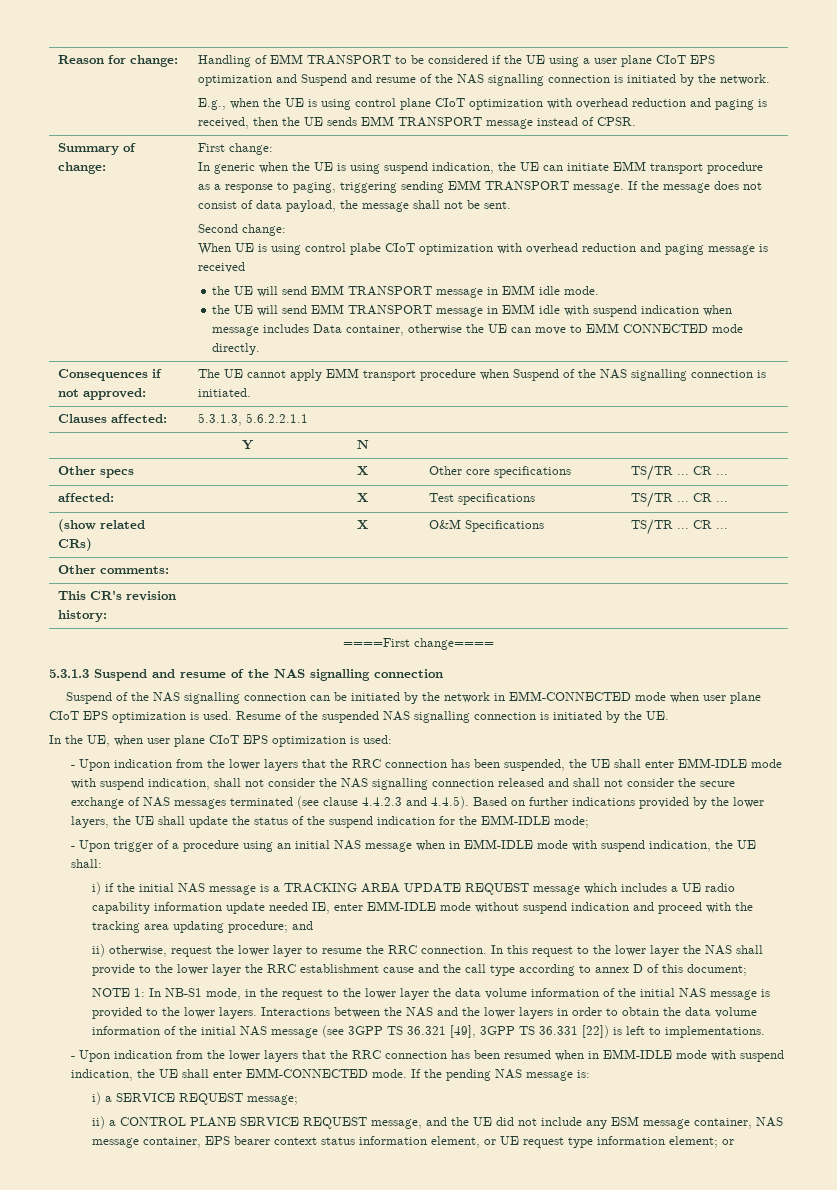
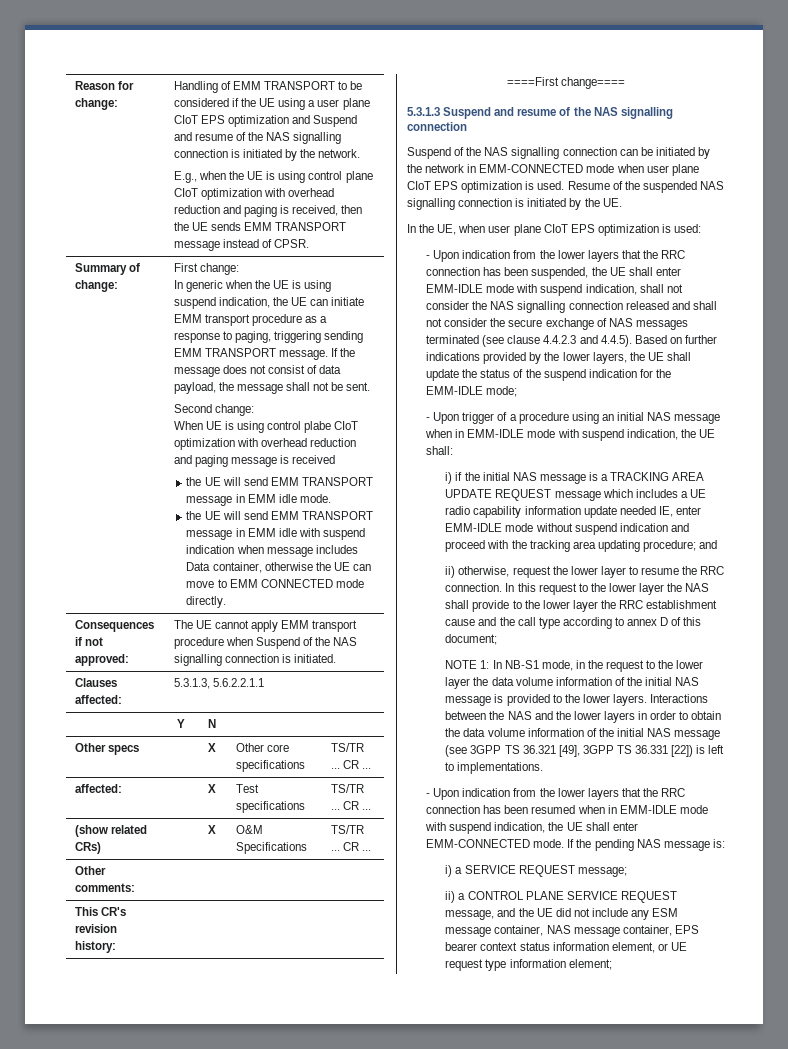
- ii) a CONTROL PLANE SERVICE REQUEST message, and the UE did not include any ESM message container, NAS message container, EPS bearer context status information element, or UE request type information element; or
+ ii) a CONTROL PLANE SERVICE REQUEST message, and the UE did not include any ESM message container, NAS message container, EPS bearer context status information element, or UE request type information element;

